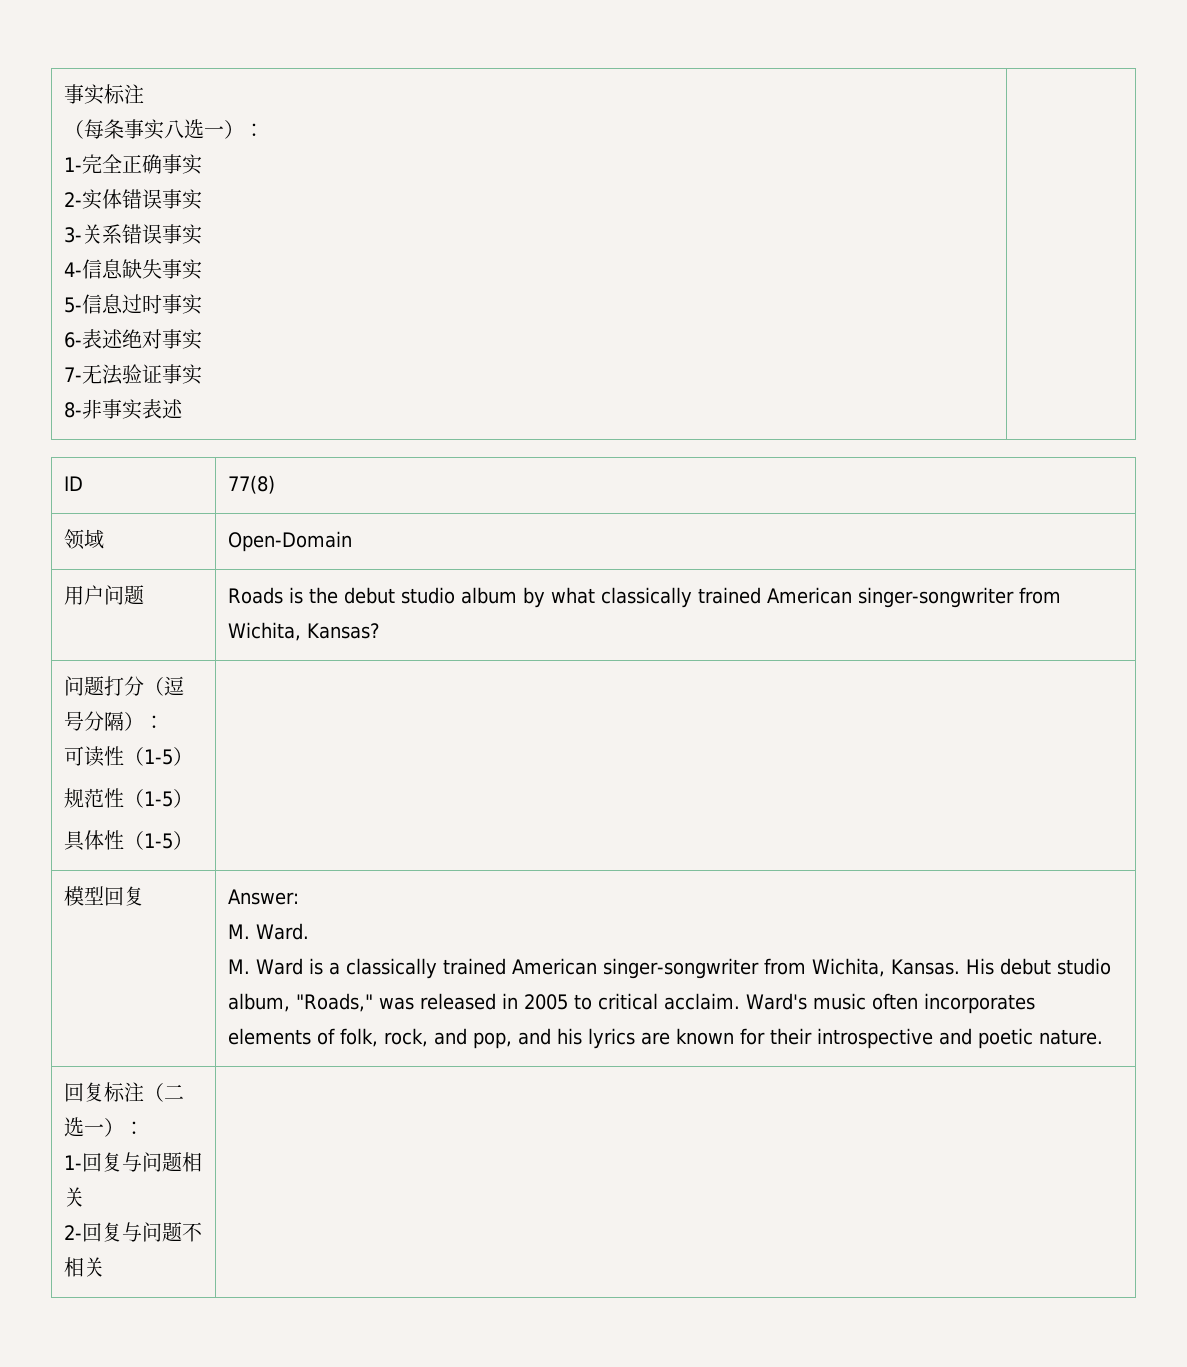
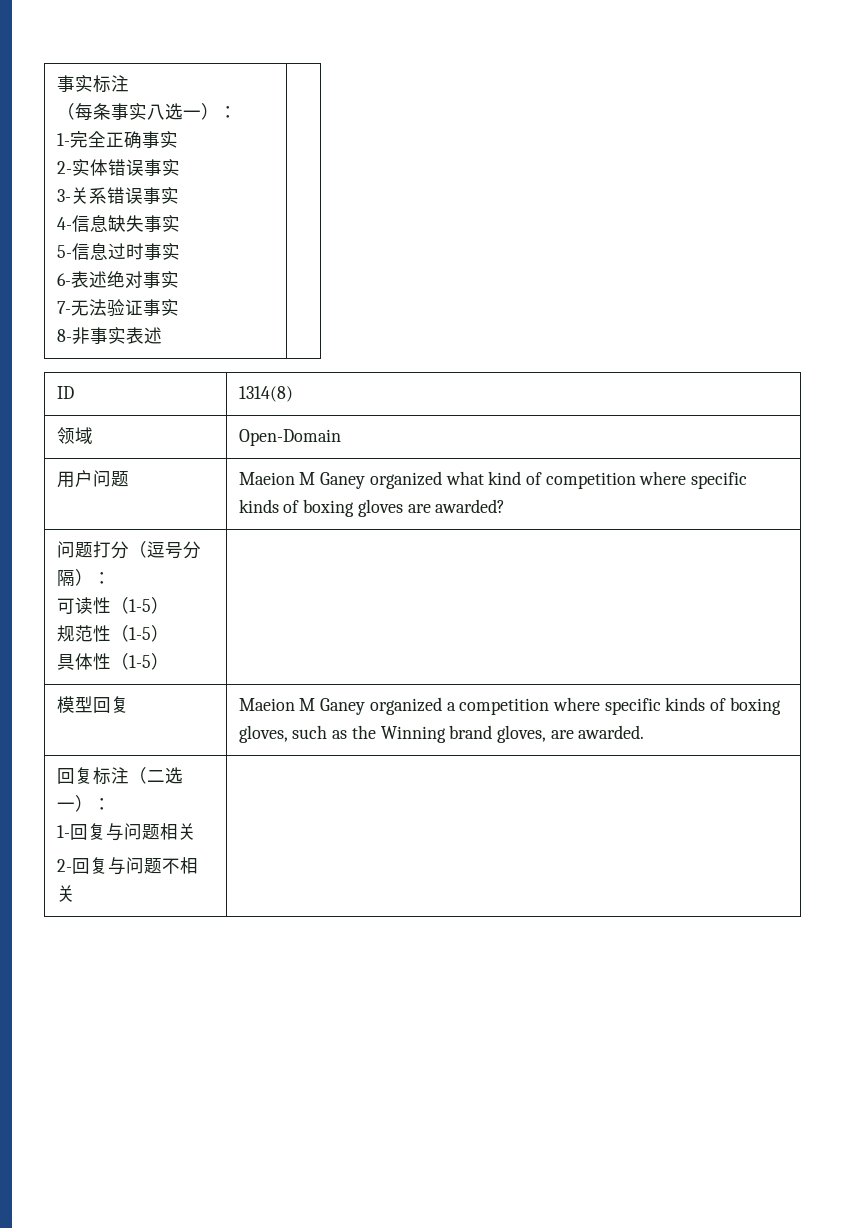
- ID | 77(8)
+ ID | 1314(8)
- 用户问题 | Roads is the debut studio album by what classically trained American singer-songwriter from Wichita, Kansas?
+ 用户问题 | Maeion M Ganey organized what kind of competition where specific kinds of boxing gloves are awarded?
- Answer:
- M. Ward.
- M. Ward is a classically trained American singer-songwriter from Wichita, Kansas. His debut studio album, "Roads," was released in 2005 to critical acclaim. Ward's music often incorporates elements of folk, rock, and pop, and his lyrics are known for their introspective and poetic nature.
+ Maeion M Ganey organized a competition where specific kinds of boxing gloves, such as the Winning brand gloves, are awarded.

